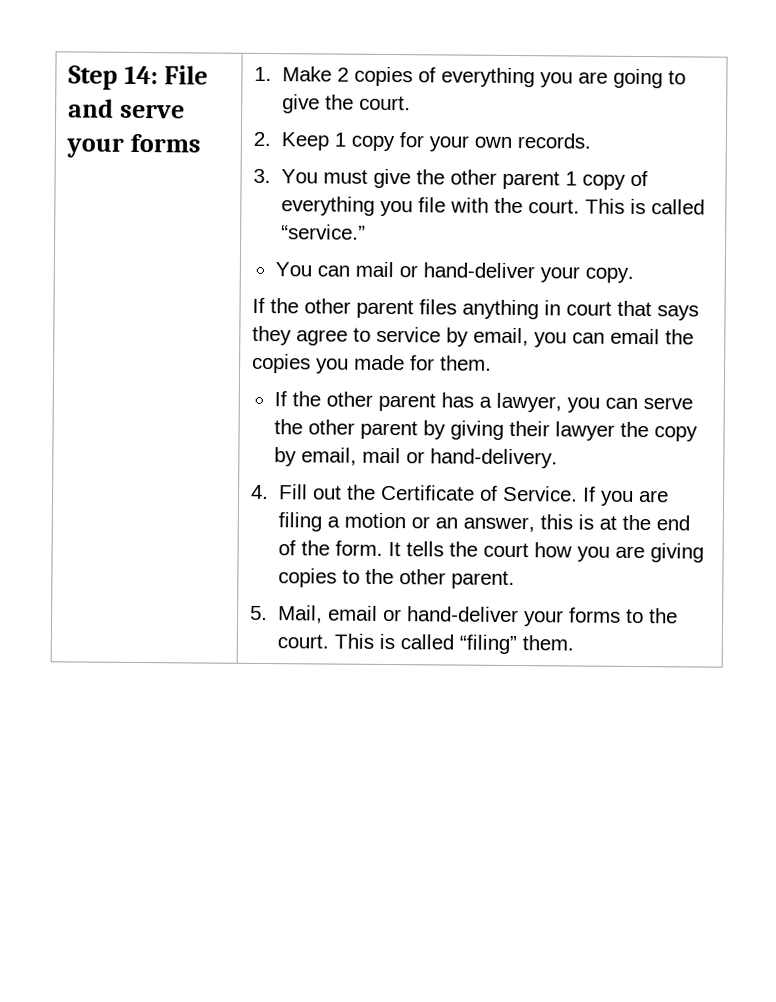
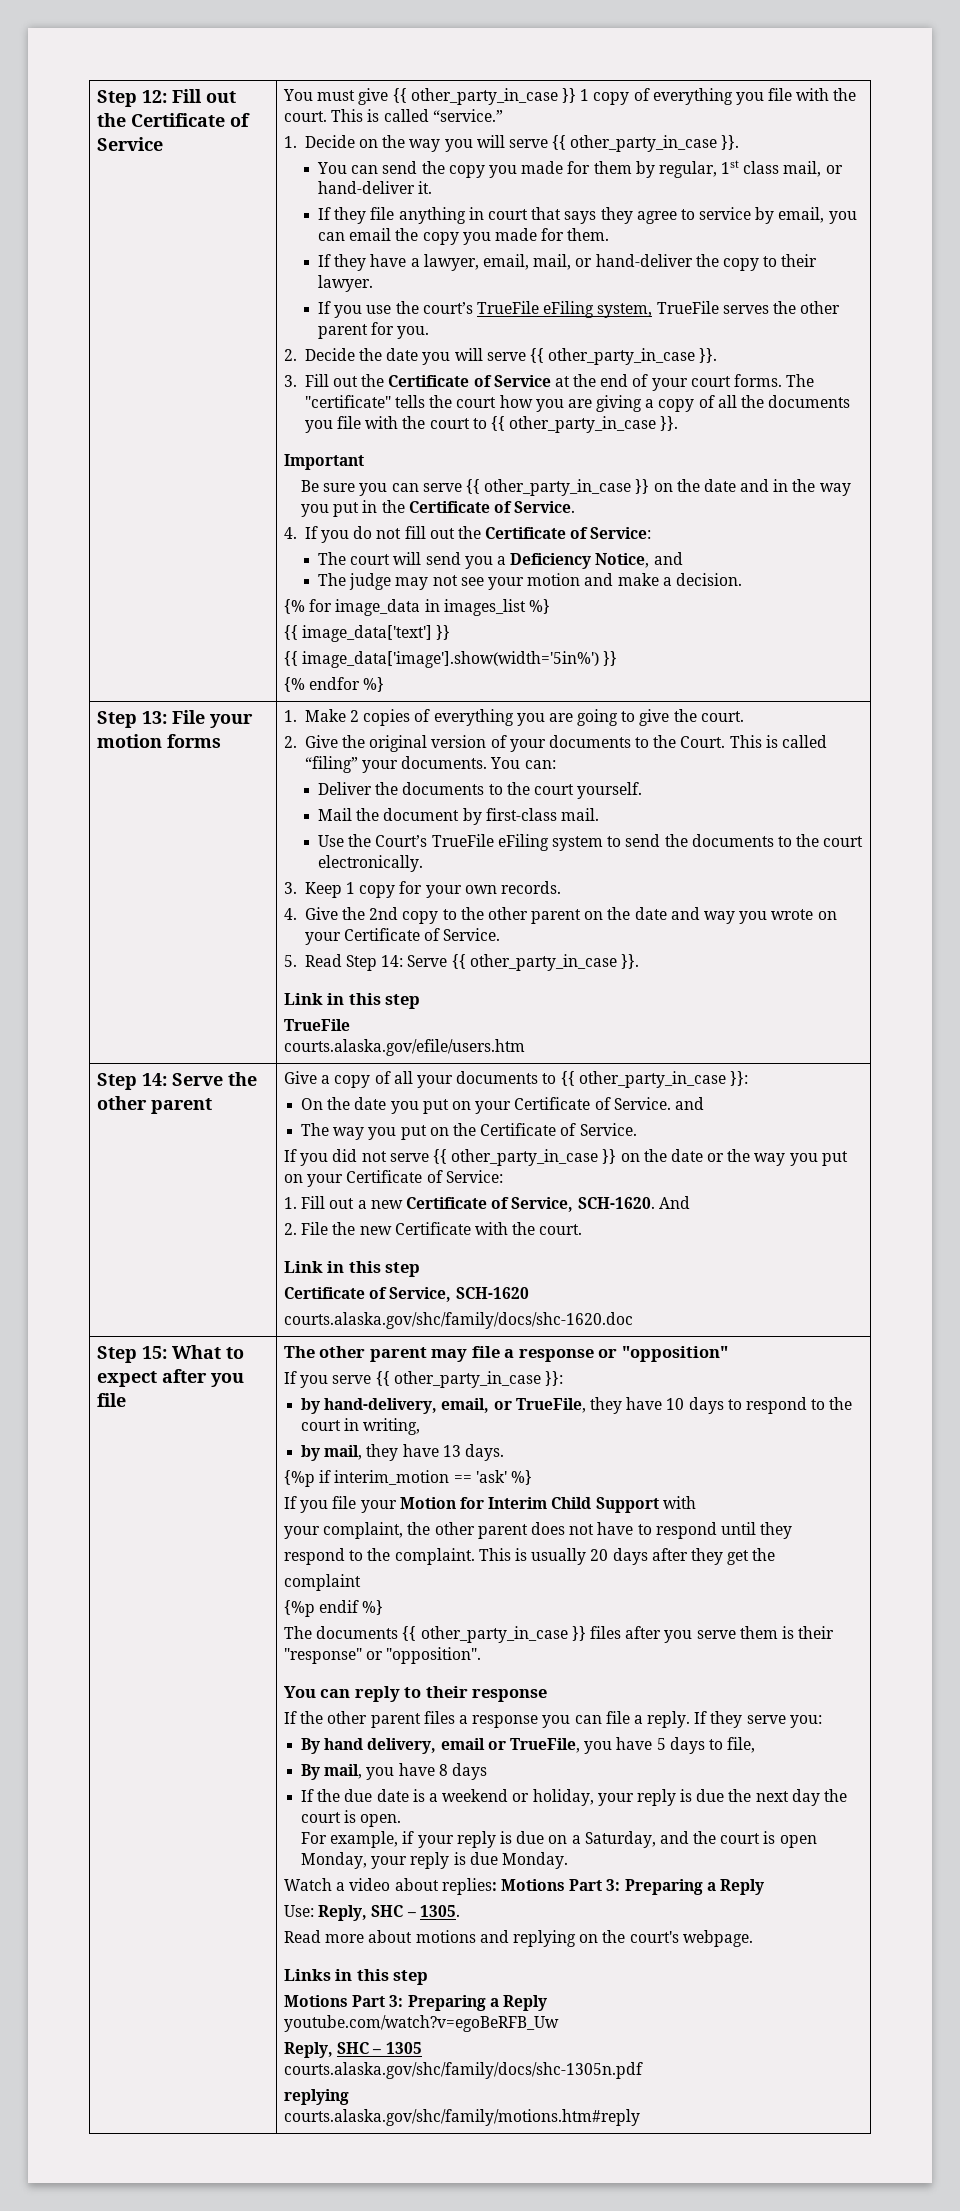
- Step 14: File and serve your forms
+ Step 12: Fill out the Certificate of Service | You must give {{ other_party_in_case }} 1 copy of everything you file with the court. This is called “service.”
+ 1. Decide on the way you will serve {{ other_party_in_case }}.
+ You can send the copy you made for them by regular, 1st class mail, or hand-deliver it.
+ If they file anything in court that says they agree to service by email, you can email the copy you made for them.
+ If they have a lawyer, email, mail, or hand-deliver the copy to their lawyer.
+ If you use the court’s TrueFile eFiling system, TrueFile serves the other parent for you.
+ 2. Decide the date you will serve {{ other_party_in_case }}.
+ 3. Fill out the Certificate of Service at the end of your court forms. The "certificate" tells the court how you are giving a copy of all the documents you file with the court to {{ other_party_in_case }}.
+ Important
+ Be sure you can serve {{ other_party_in_case }} on the date and in the way you put in the Certificate of Service.
+ 4. If you do not fill out the Certificate of Service:
+ The court will send you a Deficiency Notice, and
+ The judge may not see your motion and make a decision.
+ {% for image_data in images_list %}
+ {{ image_data['text'] }}
+ {{ image_data['image'].show(width='5in%') }}
+ {% endfor %}
+ Step 13: File your motion forms
- 2. Keep 1 copy for your own records.
+ 2. Give the original version of your documents to the Court. This is called “filing” your documents. You can:
+ Deliver the documents to the court yourself.
+ Mail the document by first-class mail.
+ Use the Court’s TrueFile eFiling system to send the documents to the court electronically.
+ 3. Keep 1 copy for your own records.
- 3. You must give the other parent 1 copy of everything you file with the court. This is called “service.”
- You can mail or hand-deliver your copy.
+ 4. Give the 2nd copy to the other parent on the date and way you wrote on your Certificate of Service.
+ 5. Read Step 14: Serve {{ other_party_in_case }}.
+ Link in this step
+ TrueFile
+ courts.alaska.gov/efile/users.htm
+ Step 14: Serve the other parent | Give a copy of all your documents to {{ other_party_in_case }}:
+ On the date you put on your Certificate of Service. and
+ The way you put on the Certificate of Service.
+ If you did not serve {{ other_party_in_case }} on the date or the way you put on your Certificate of Service:
+ 1. Fill out a new Certificate of Service, SCH-1620. And
+ 2. File the new Certificate with the court.
+ Link in this step
+ Certificate of Service, SCH-1620
+ courts.alaska.gov/shc/family/docs/shc-1620.doc
+ Step 15: What to expect after you file | The other parent may file a response or "opposition"
+ If you serve {{ other_party_in_case }}:
+ by hand-delivery, email, or TrueFile, they have 10 days to respond to the court in writing,
+ by mail, they have 13 days.
+ {%p if interim_motion == 'ask' %}
+ If you file your Motion for Interim Child Support with
+ your complaint, the other parent does not have to respond until they
+ respond to the complaint. This is usually 20 days after they get the
+ complaint
+ {%p endif %}
+ The documents {{ other_party_in_case }} files after you serve them is their "response" or "opposition".
+ You can reply to their response
- If the other parent files anything in court that says they agree to service by email, you can email the copies you made for them.
- If the other parent has a lawyer, you can serve the other parent by giving their lawyer the copy by email, mail or hand-delivery.
- 4. Fill out the Certificate of Service. If you are filing a motion or an answer, this is at the end of the form. It tells the court how you are giving copies to the other parent.
- 5. Mail, email or hand-deliver your forms to the court. This is called “filing” them.
+ If the other parent files a response you can file a reply. If they serve you:
+ By hand delivery, email or TrueFile, you have 5 days to file,
+ By mail, you have 8 days
+ If the due date is a weekend or holiday, your reply is due the next day the court is open.
+ For example, if your reply is due on a Saturday, and the court is open Monday, your reply is due Monday.
+ Watch a video about replies: Motions Part 3: Preparing a Reply
+ Use: Reply, SHC – 1305.
+ Read more about motions and replying on the court's webpage.
+ Links in this step
+ Motions Part 3: Preparing a Reply
+ youtube.com/watch?v=egoBeRFB_Uw
+ Reply, SHC – 1305
+ courts.alaska.gov/shc/family/docs/shc-1305n.pdf
+ replying
+ courts.alaska.gov/shc/family/motions.htm#reply

